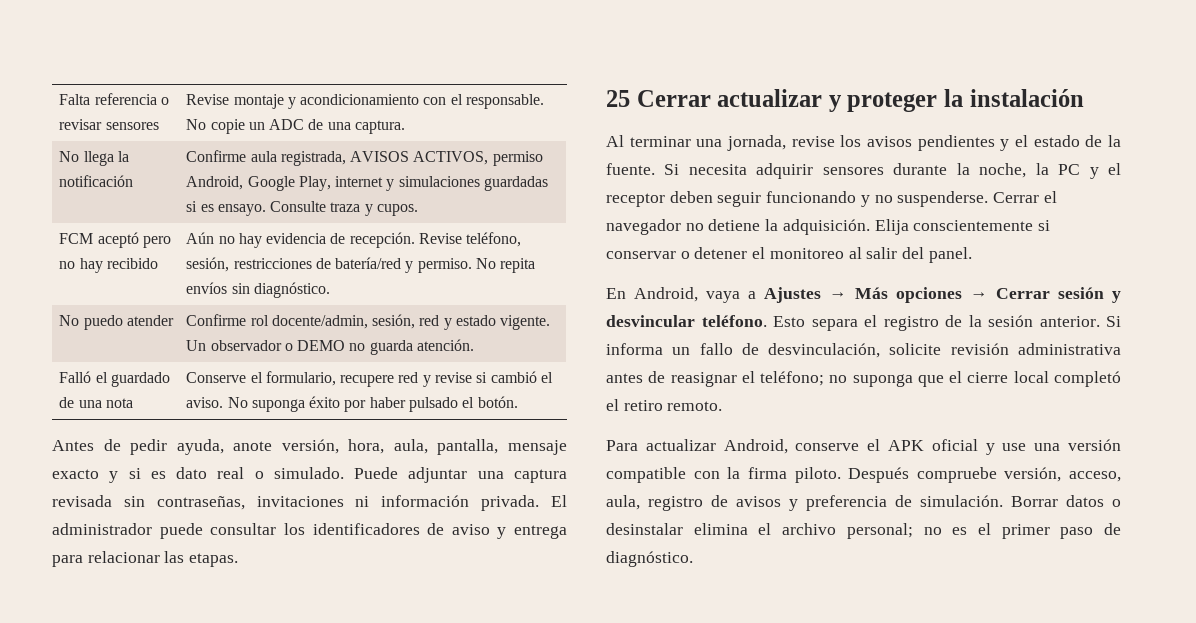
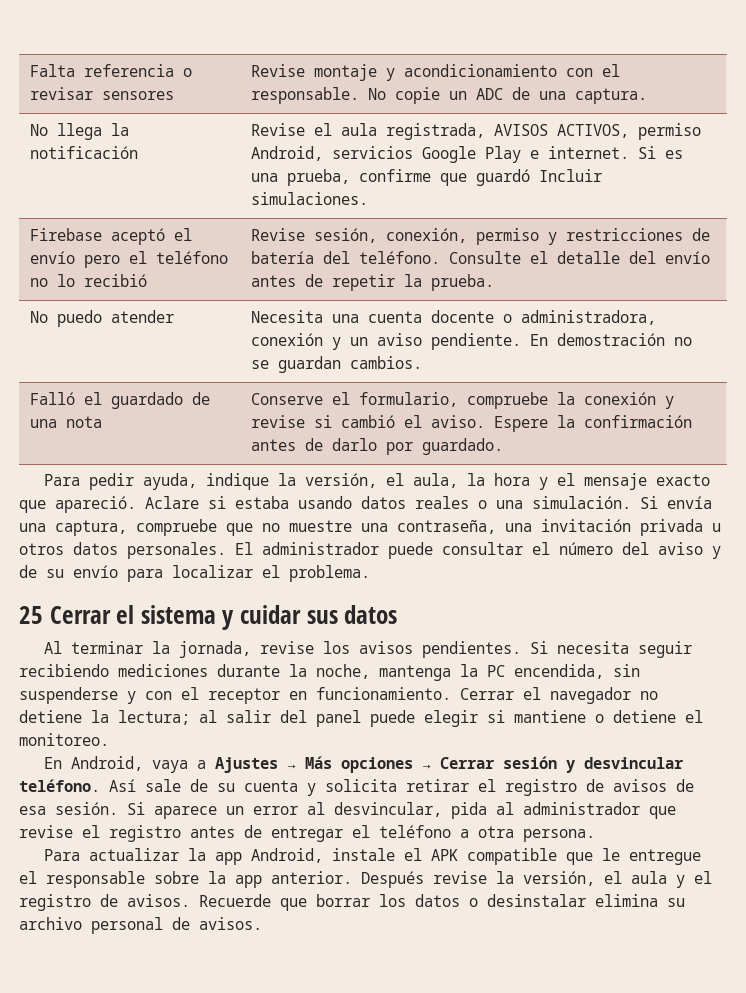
- No llega la notificación | Confirme aula registrada, AVISOS ACTIVOS, permiso Android, Google Play, internet y simulaciones guardadas si es ensayo. Consulte traza y cupos.
- FCM aceptó pero no hay recibido | Aún no hay evidencia de recepción. Revise teléfono, sesión, restricciones de batería/red y permiso. No repita envíos sin diagnóstico.
- No puedo atender | Confirme rol docente/admin, sesión, red y estado vigente. Un observador o DEMO no guarda atención.
+ No llega la notificación | Revise el aula registrada, AVISOS ACTIVOS, permiso Android, servicios Google Play e internet. Si es una prueba, confirme que guardó Incluir simulaciones.
+ Firebase aceptó el envío pero el teléfono no lo recibió | Revise sesión, conexión, permiso y restricciones de batería del teléfono. Consulte el detalle del envío antes de repetir la prueba.
+ No puedo atender | Necesita una cuenta docente o administradora, conexión y un aviso pendiente. En demostración no se guardan cambios.
- Falló el guardado de una nota | Conserve el formulario, recupere red y revise si cambió el aviso. No suponga éxito por haber pulsado el botón.
- Antes de pedir ayuda, anote versión, hora, aula, pantalla, mensaje exacto y si es dato real o simulado. Puede adjuntar una captura revisada sin contraseñas, invitaciones ni información privada. El administrador puede consultar los identificadores de aviso y entrega para relacionar las etapas.
- 25 Cerrar actualizar y proteger la instalación
+ Falló el guardado de una nota | Conserve el formulario, compruebe la conexión y revise si cambió el aviso. Espere la confirmación antes de darlo por guardado.
+ Para pedir ayuda, indique la versión, el aula, la hora y el mensaje exacto que apareció. Aclare si estaba usando datos reales o una simulación. Si envía una captura, compruebe que no muestre una contraseña, una invitación privada u otros datos personales. El administrador puede consultar el número del aviso y de su envío para localizar el problema.
+ 25 Cerrar el sistema y cuidar sus datos
- Al terminar una jornada, revise los avisos pendientes y el estado de la fuente. Si necesita adquirir sensores durante la noche, la PC y el receptor deben seguir funcionando y no suspenderse.
+ Al terminar la jornada, revise los avisos pendientes. Si necesita seguir recibiendo mediciones durante la noche, mantenga la PC encendida, sin suspenderse y con el receptor en funcionamiento.
- Cerrar el navegador no detiene la adquisición. Elija conscientemente si conservar o detener el monitoreo al salir del panel.
+ Cerrar el navegador no detiene la lectura; al salir del panel puede elegir si mantiene o detiene el monitoreo.
- Esto separa el registro de la sesión anterior. Si informa un fallo de desvinculación, solicite revisión administrativa antes de reasignar el teléfono; no suponga que el cierre local completó el retiro remoto.
- Para actualizar Android, conserve el APK oficial y use una versión compatible con la firma piloto. Después compruebe versión, acceso, aula, registro de avisos y preferencia de simulación. Borrar datos o desinstalar elimina el archivo personal; no es el primer paso de diagnóstico.
+ Así sale de su cuenta y solicita retirar el registro de avisos de esa sesión. Si aparece un error al desvincular, pida al administrador que revise el registro antes de entregar el teléfono a otra persona.
+ Para actualizar la app Android, instale el APK compatible que le entregue el responsable sobre la app anterior. Después revise la versión, el aula y el registro de avisos. Recuerde que borrar los datos o desinstalar elimina su archivo personal de avisos.

